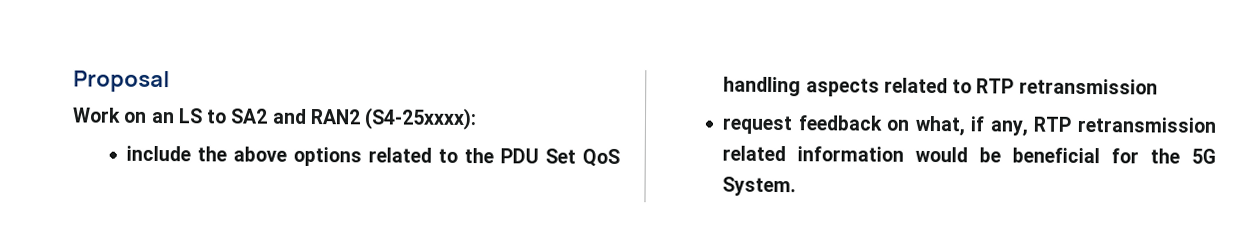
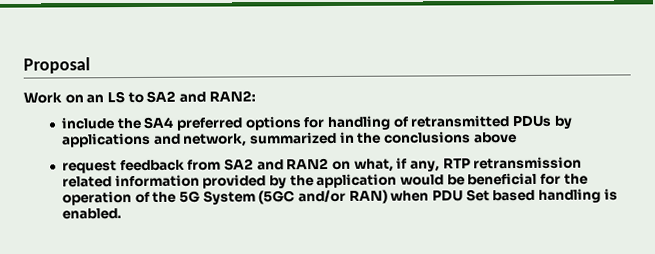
- Work on an LS to SA2 and RAN2 (S4-25xxxx):
+ Work on an LS to SA2 and RAN2:
- include the above options related to the PDU Set QoS handling aspects related to RTP retransmission
- request feedback on what, if any, RTP retransmission related information would be beneficial for the 5G System.
+ include the SA4 preferred options for handling of retransmitted PDUs by applications and network, summarized in the conclusions above
+ request feedback from SA2 and RAN2 on what, if any, RTP retransmission related information provided by the application would be beneficial for the operation of the 5G System (5GC and/or RAN) when PDU Set based handling is enabled.

